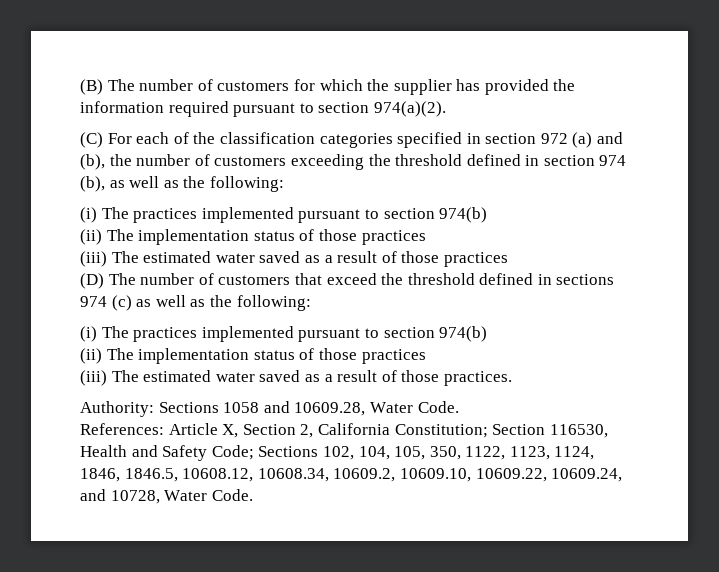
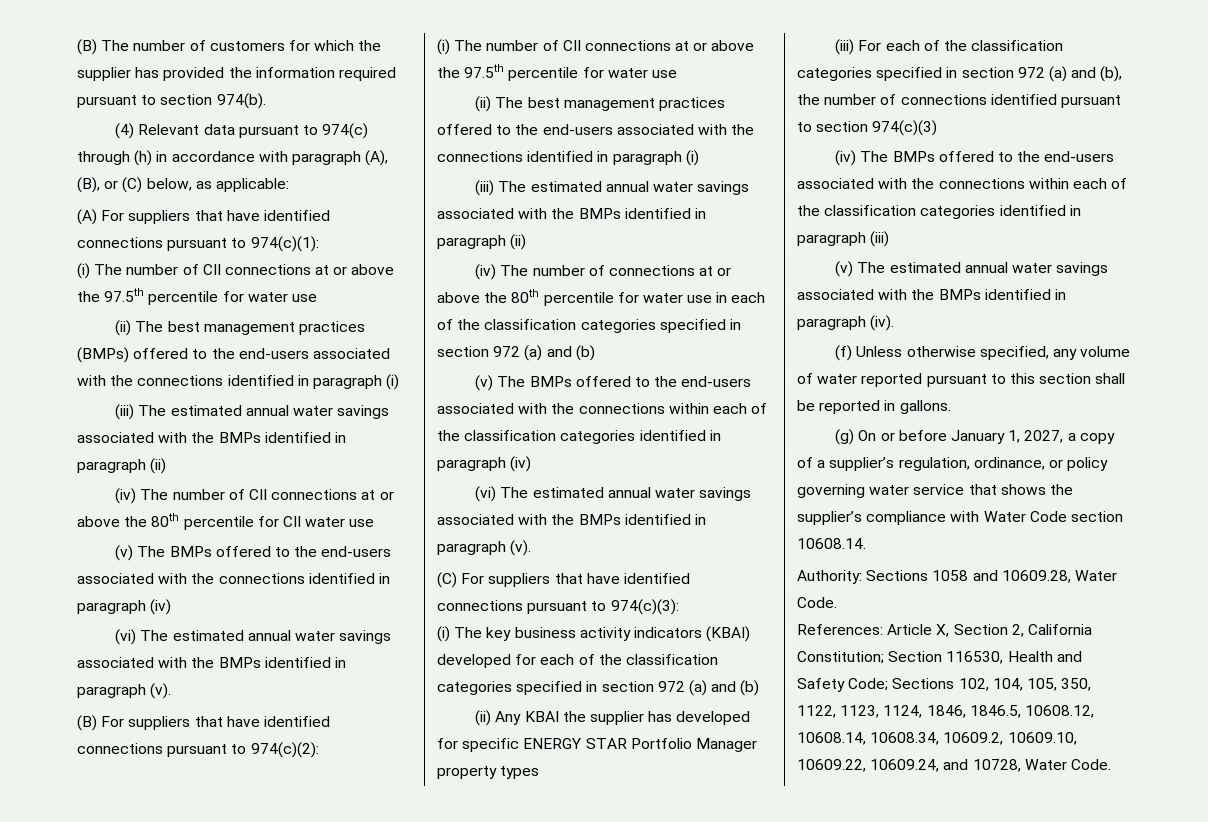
- (B) The number of customers for which the supplier has provided the information required pursuant to section 974(a)(2).
- (C) For each of the classification categories specified in section 972 (a) and (b), the number of customers exceeding the threshold defined in section 974 (b), as well as the following:
- (i) The practices implemented pursuant to section 974(b)
- (ii) The implementation status of those practices
- (iii) The estimated water saved as a result of those practices
- (D) The number of customers that exceed the threshold defined in sections 974 (c) as well as the following:
- (i) The practices implemented pursuant to section 974(b)
- (ii) The implementation status of those practices
- (iii) The estimated water saved as a result of those practices.
+ (B) The number of customers for which the supplier has provided the information required pursuant to section 974(b).
+ (4) Relevant data pursuant to 974(c) through (h) in accordance with paragraph (A), (B), or (C) below, as applicable:
+ (A) For suppliers that have identified connections pursuant to 974(c)(1):
+ (i) The number of CII connections at or above the 97.5th percentile for water use
+ (ii) The best management practices (BMPs) offered to the end-users associated with the connections identified in paragraph (i)
+ (iii) The estimated annual water savings associated with the BMPs identified in paragraph (ii)
+ (iv) The number of CII connections at or above the 80th percentile for CII water use
+ (v) The BMPs offered to the end-users associated with the connections identified in paragraph (iv)
+ (vi) The estimated annual water savings associated with the BMPs identified in paragraph (v).
+ (B) For suppliers that have identified connections pursuant to 974(c)(2):
+ (i) The number of CII connections at or above the 97.5th percentile for water use
+ (ii) The best management practices offered to the end-users associated with the connections identified in paragraph (i)
+ (iii) The estimated annual water savings associated with the BMPs identified in paragraph (ii)
+ (iv) The number of connections at or above the 80th percentile for water use in each of the classification categories specified in section 972 (a) and (b)
+ (v) The BMPs offered to the end-users associated with the connections within each of the classification categories identified in paragraph (iv)
+ (vi) The estimated annual water savings associated with the BMPs identified in paragraph (v).
+ (C) For suppliers that have identified connections pursuant to 974(c)(3):
+ (i) The key business activity indicators (KBAI) developed for each of the classification categories specified in section 972 (a) and (b)
+ (ii) Any KBAI the supplier has developed for specific ENERGY STAR Portfolio Manager property types
+ (iii) For each of the classification categories specified in section 972 (a) and (b), the number of connections identified pursuant to section 974(c)(3)
+ (iv) The BMPs offered to the end-users associated with the connections within each of the classification categories identified in paragraph (iii)
+ (v) The estimated annual water savings associated with the BMPs identified in paragraph (iv).
+ (f) Unless otherwise specified, any volume of water reported pursuant to this section shall be reported in gallons.
+ (g) On or before January 1, 2027, a copy of a supplier’s regulation, ordinance, or policy governing water service that shows the supplier’s compliance with Water Code section 10608.14.
- References: Article X, Section 2, California Constitution; Section 116530, Health and Safety Code; Sections 102, 104, 105, 350, 1122, 1123, 1124, 1846, 1846.5, 10608.12, 10608.34, 10609.2, 10609.10, 10609.22, 10609.24, and 10728, Water Code.
+ References: Article X, Section 2, California Constitution; Section 116530, Health and Safety Code; Sections 102, 104, 105, 350, 1122, 1123, 1124, 1846, 1846.5, 10608.12, 10608.14, 10608.34, 10609.2, 10609.10, 10609.22, 10609.24, and 10728, Water Code.

